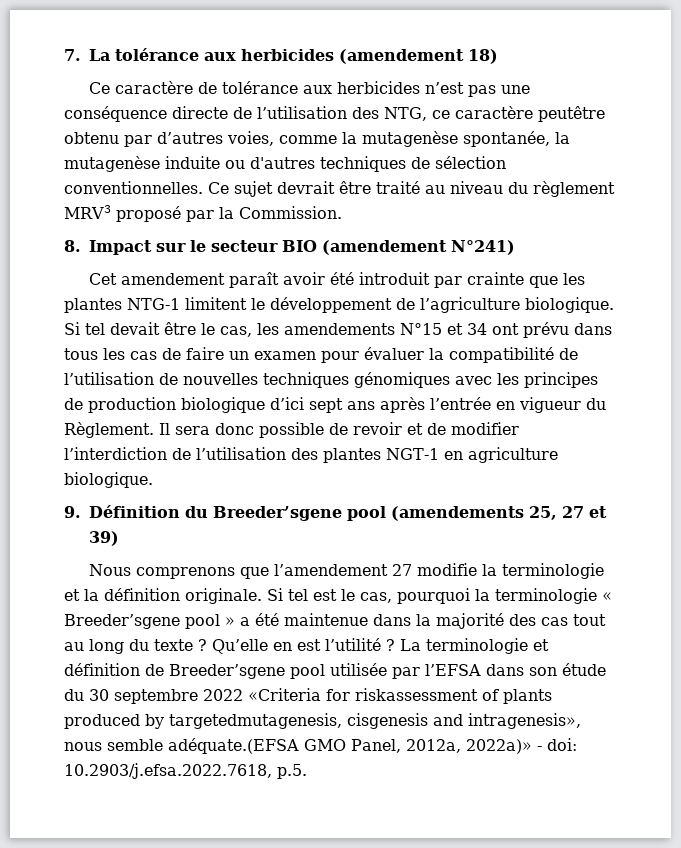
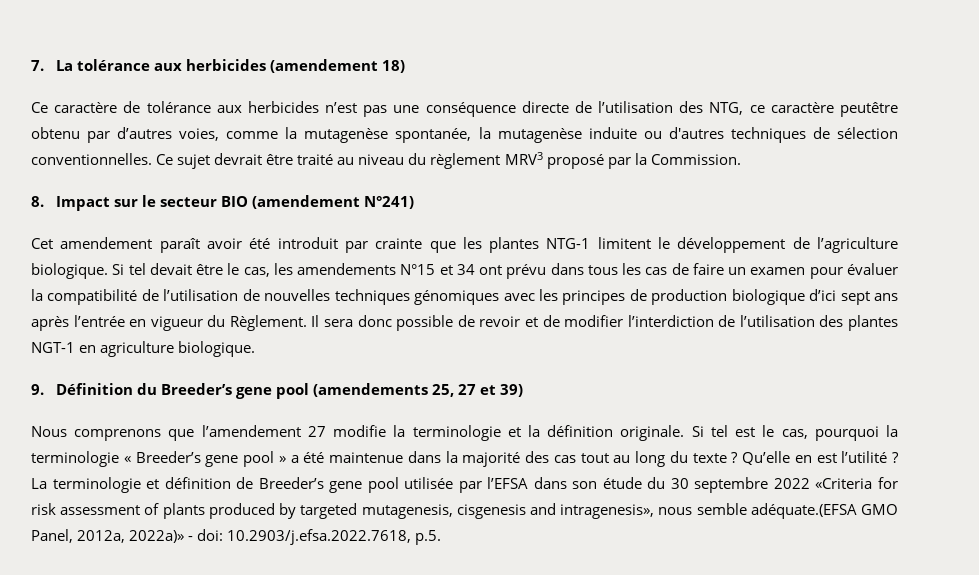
- 9. Définition du Breeder’sgene pool (amendements 25, 27 et 39)
+ 9. Définition du Breeder’s gene pool (amendements 25, 27 et 39)
- Si tel est le cas, pourquoi la terminologie « Breeder’sgene pool » a été maintenue dans la majorité des cas tout au long du texte ?
+ Si tel est le cas, pourquoi la terminologie « Breeder’s gene pool » a été maintenue dans la majorité des cas tout au long du texte ?
- La terminologie et définition de Breeder’sgene pool utilisée par l’EFSA dans son étude du 30 septembre 2022 «Criteria for riskassessment of plants produced by targetedmutagenesis, cisgenesis and intragenesis», nous semble adéquate.(EFSA GMO Panel, 2012a, 2022a)» - doi: 10.2903/j.efsa.2022.7618, p.5.
+ La terminologie et définition de Breeder’s gene pool utilisée par l’EFSA dans son étude du 30 septembre 2022 «Criteria for risk assessment of plants produced by targeted mutagenesis, cisgenesis and intragenesis», nous semble adéquate.(EFSA GMO Panel, 2012a, 2022a)» - doi: 10.2903/j.efsa.2022.7618, p.5.

